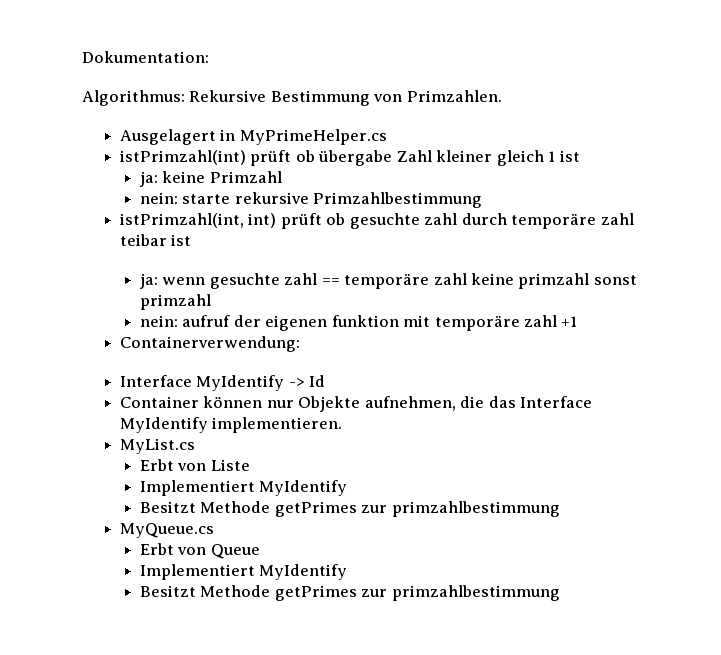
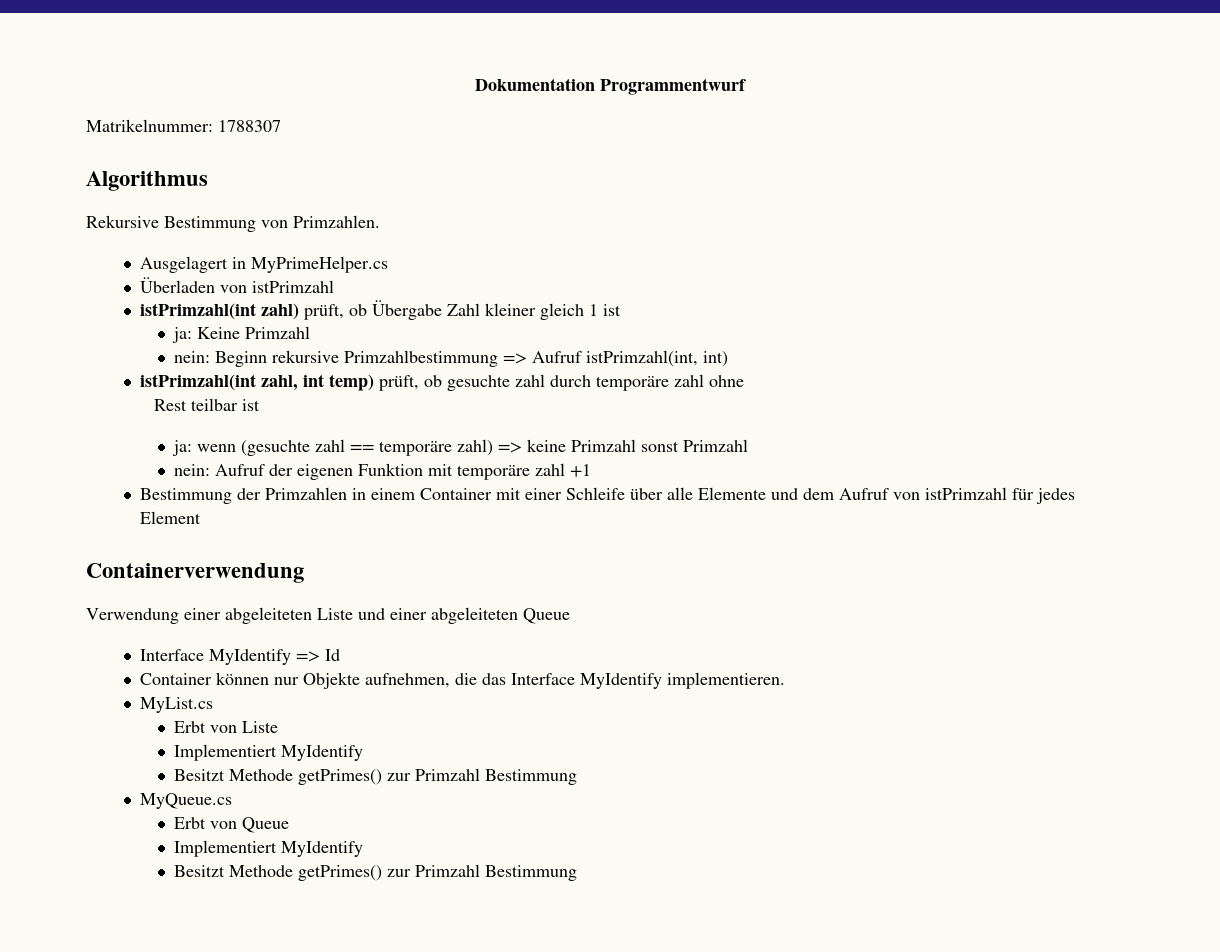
- Dokumentation:
- Algorithmus: Rekursive Bestimmung von Primzahlen.
+ Dokumentation Programmentwurf
+ Matrikelnummer: 1788307
+ Algorithmus
+ Rekursive Bestimmung von Primzahlen.
- istPrimzahl(int) prüft ob übergabe Zahl kleiner gleich 1 ist
+ Überladen von istPrimzahl
+ istPrimzahl(int zahl) prüft, ob Übergabe Zahl kleiner gleich 1 ist
- ja: keine Primzahl
- nein: starte rekursive Primzahlbestimmung
- istPrimzahl(int, int) prüft ob gesuchte zahl durch temporäre zahl teibar ist
+ ja: Keine Primzahl
+ nein: Beginn rekursive Primzahlbestimmung => Aufruf istPrimzahl(int, int)
+ istPrimzahl(int zahl, int temp) prüft, ob gesuchte zahl durch temporäre zahl ohne
+ Rest teilbar ist
- ja: wenn gesuchte zahl == temporäre zahl keine primzahl sonst primzahl
- nein: aufruf der eigenen funktion mit temporäre zahl +1
+ ja: wenn (gesuchte zahl == temporäre zahl) => keine Primzahl sonst Primzahl
+ nein: Aufruf der eigenen Funktion mit temporäre zahl +1
- Containerverwendung:
- Interface MyIdentify -> Id
+ Bestimmung der Primzahlen in einem Container mit einer Schleife über alle Elemente und dem Aufruf von istPrimzahl für jedes Element
+ Containerverwendung
+ Verwendung einer abgeleiteten Liste und einer abgeleiteten Queue
+ Interface MyIdentify => Id
  Erbt von Liste
  Implementiert MyIdentify
- Besitzt Methode getPrimes zur primzahlbestimmung
+ Besitzt Methode getPrimes() zur Primzahl Bestimmung
  Erbt von Queue
  Implementiert MyIdentify
- Besitzt Methode getPrimes zur primzahlbestimmung
+ Besitzt Methode getPrimes() zur Primzahl Bestimmung

